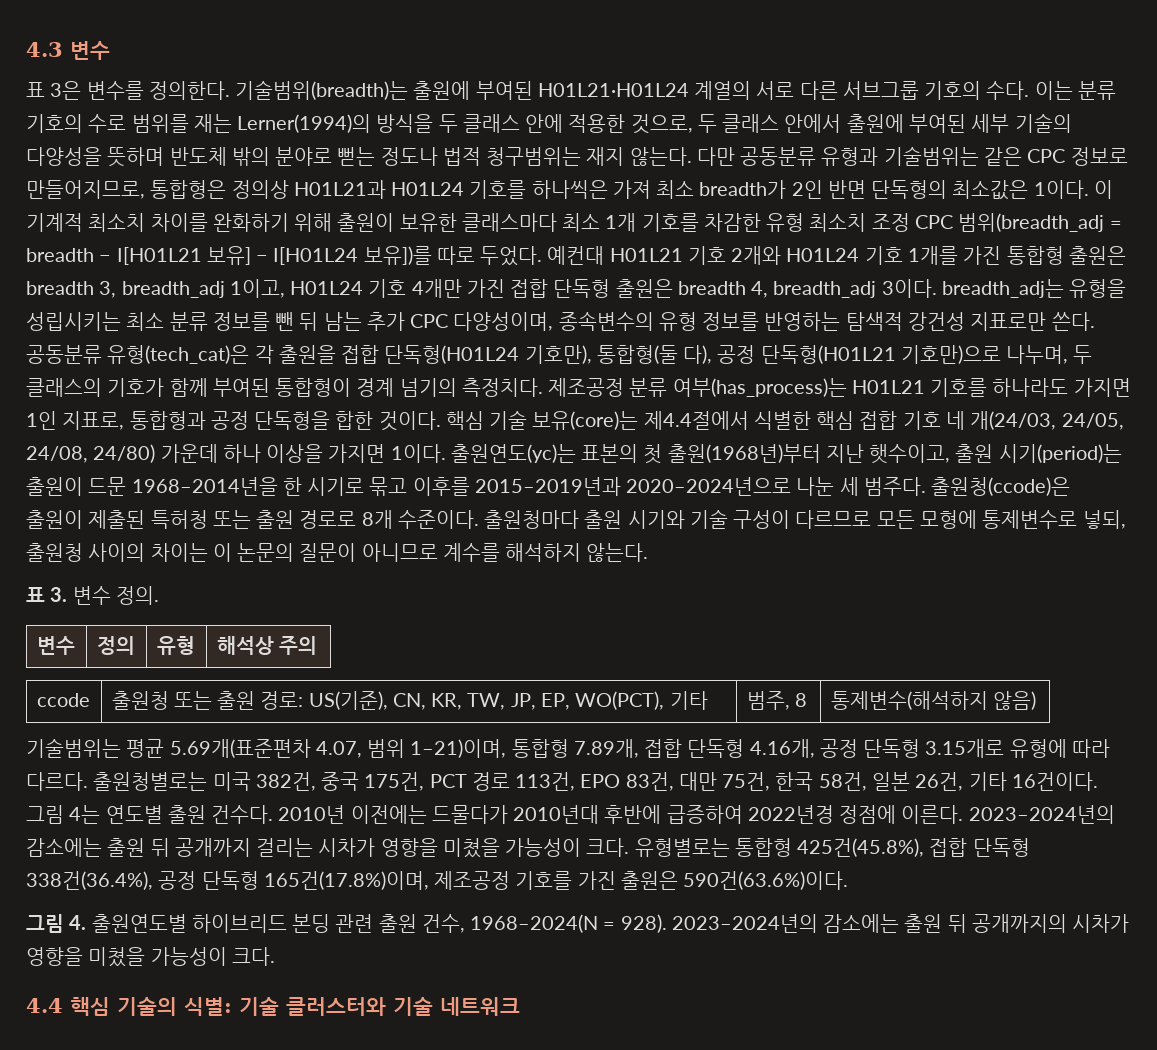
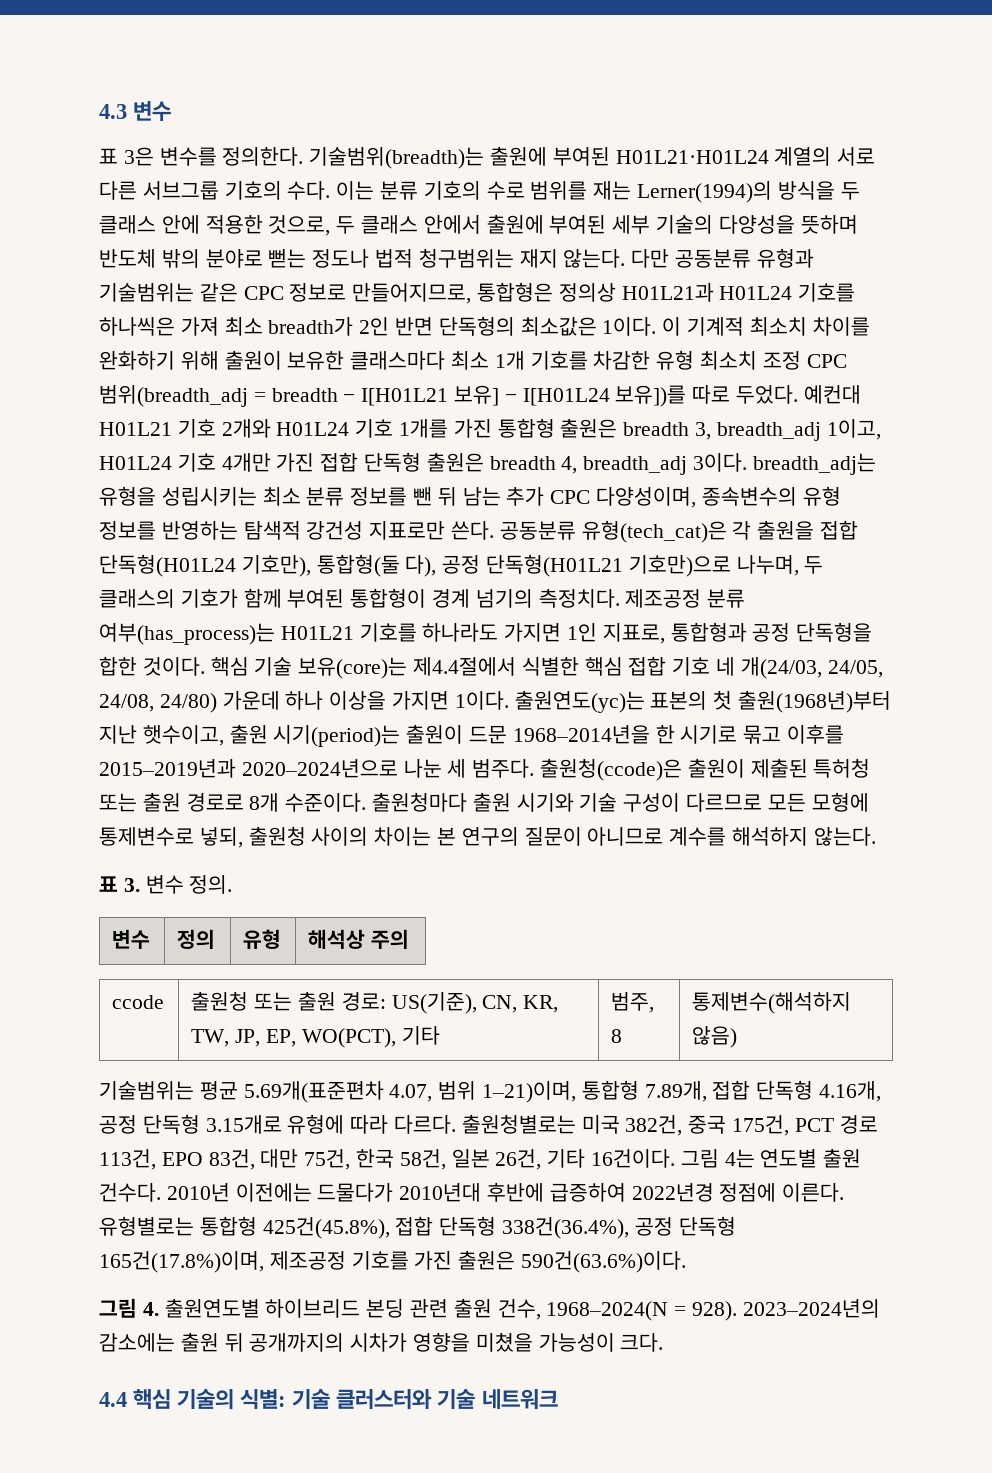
- 출원청마다 출원 시기와 기술 구성이 다르므로 모든 모형에 통제변수로 넣되, 출원청 사이의 차이는 이 논문의 질문이 아니므로 계수를 해석하지 않는다.
+ 출원청마다 출원 시기와 기술 구성이 다르므로 모든 모형에 통제변수로 넣되, 출원청 사이의 차이는 본 연구의 질문이 아니므로 계수를 해석하지 않는다.
- 2023–2024년의 감소에는 출원 뒤 공개까지 걸리는 시차가 영향을 미쳤을 가능성이 크다.

